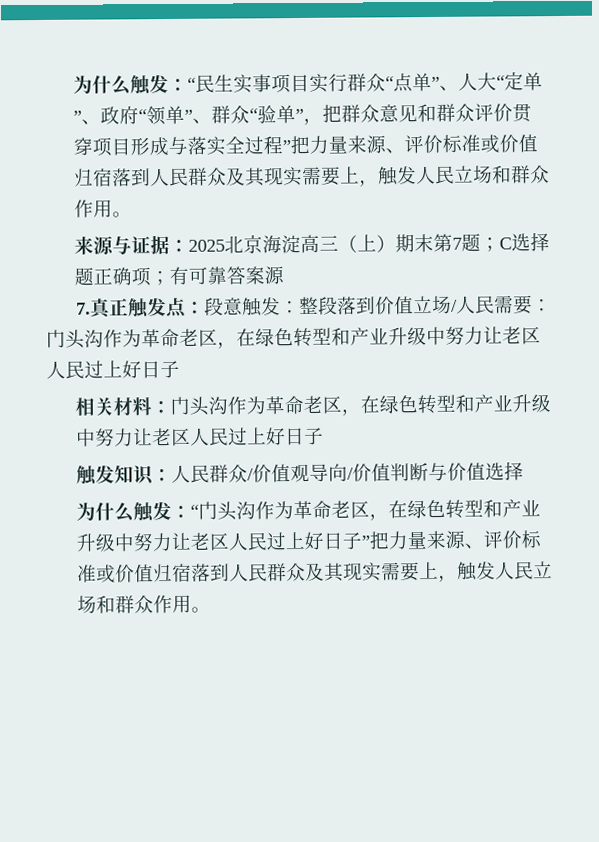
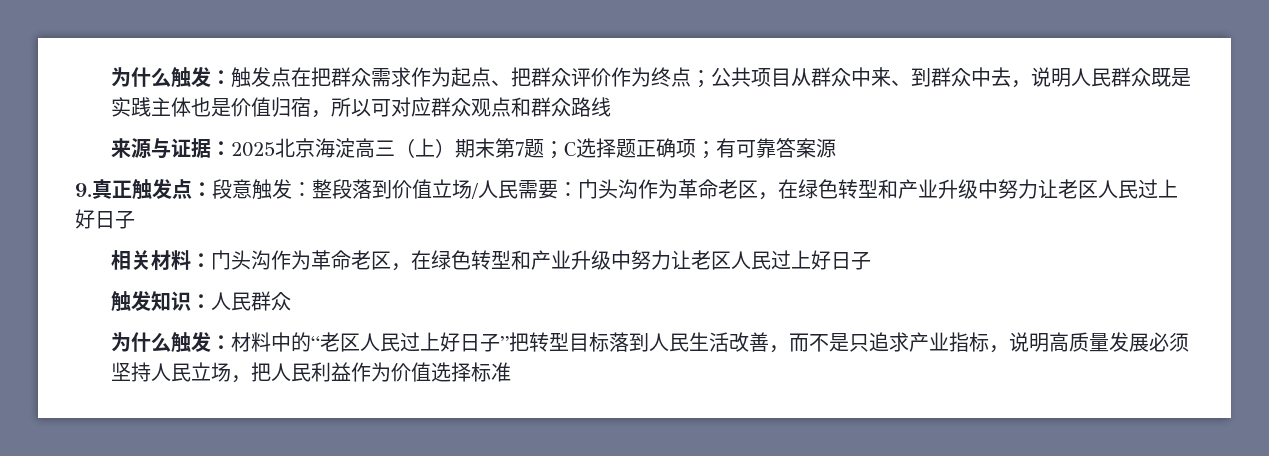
- 为什么触发：“民生实事项目实行群众“点单”、人大“定单”、政府“领单”、群众“验单”，把群众意见和群众评价贯穿项目形成与落实全过程”把力量来源、评价标准或价值归宿落到人民群众及其现实需要上，触发人民立场和群众作用。
+ 为什么触发：触发点在把群众需求作为起点、把群众评价作为终点；公共项目从群众中来、到群众中去，说明人民群众既是实践主体也是价值归宿，所以可对应群众观点和群众路线
- 7.真正触发点：段意触发：整段落到价值立场/人民需要：门头沟作为革命老区，在绿色转型和产业升级中努力让老区人民过上好日子
+ 9.真正触发点：段意触发：整段落到价值立场/人民需要：门头沟作为革命老区，在绿色转型和产业升级中努力让老区人民过上好日子
- 触发知识：人民群众/价值观导向/价值判断与价值选择
- 为什么触发：“门头沟作为革命老区，在绿色转型和产业升级中努力让老区人民过上好日子”把力量来源、评价标准或价值归宿落到人民群众及其现实需要上，触发人民立场和群众作用。
+ 触发知识：人民群众
+ 为什么触发：材料中的“老区人民过上好日子”把转型目标落到人民生活改善，而不是只追求产业指标，说明高质量发展必须坚持人民立场，把人民利益作为价值选择标准

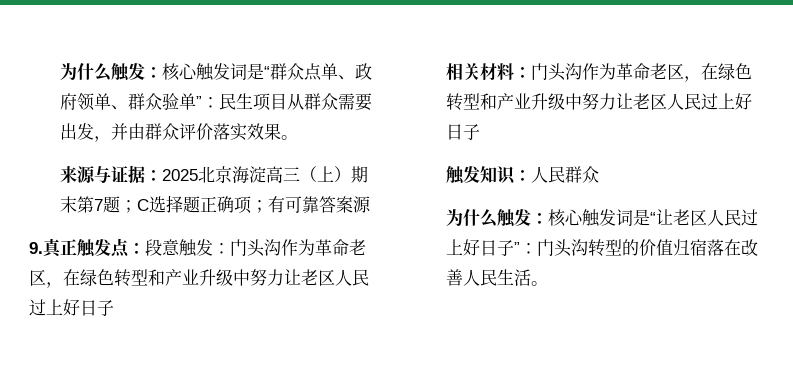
- 为什么触发：触发点在把群众需求作为起点、把群众评价作为终点；公共项目从群众中来、到群众中去，说明人民群众既是实践主体也是价值归宿，所以可对应群众观点和群众路线
+ 为什么触发：核心触发词是“群众点单、政府领单、群众验单”：民生项目从群众需要出发，并由群众评价落实效果。
- 9.真正触发点：段意触发：整段落到价值立场/人民需要：门头沟作为革命老区，在绿色转型和产业升级中努力让老区人民过上好日子
+ 9.真正触发点：段意触发：门头沟作为革命老区，在绿色转型和产业升级中努力让老区人民过上好日子
- 为什么触发：材料中的“老区人民过上好日子”把转型目标落到人民生活改善，而不是只追求产业指标，说明高质量发展必须坚持人民立场，把人民利益作为价值选择标准
+ 为什么触发：核心触发词是“让老区人民过上好日子”：门头沟转型的价值归宿落在改善人民生活。

